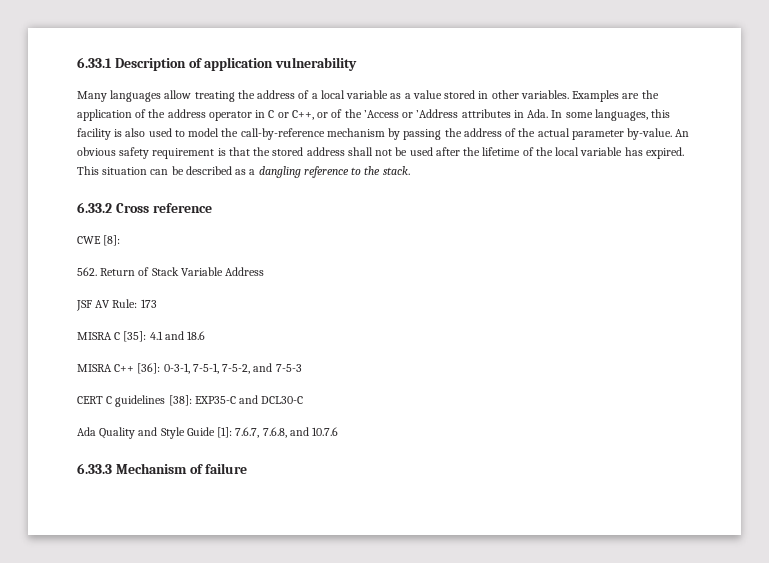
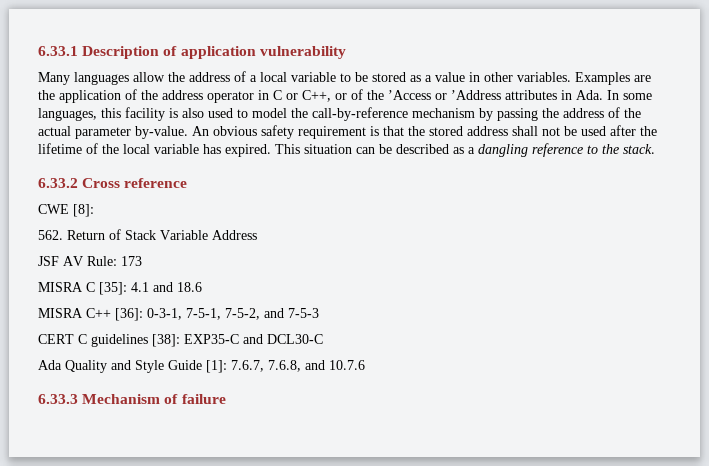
- Many languages allow treating the address of a local variable as a value stored in other variables.
+ Many languages allow the address of a local variable to be stored as a value in other variables.

